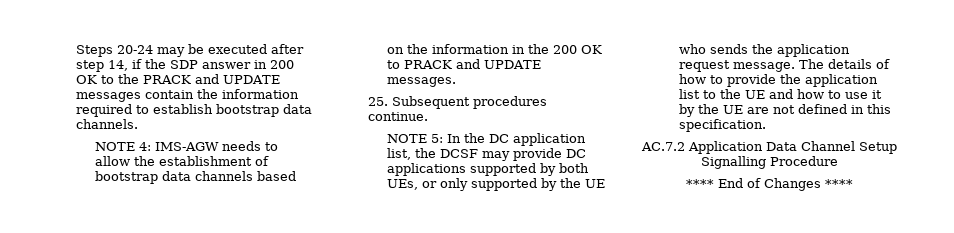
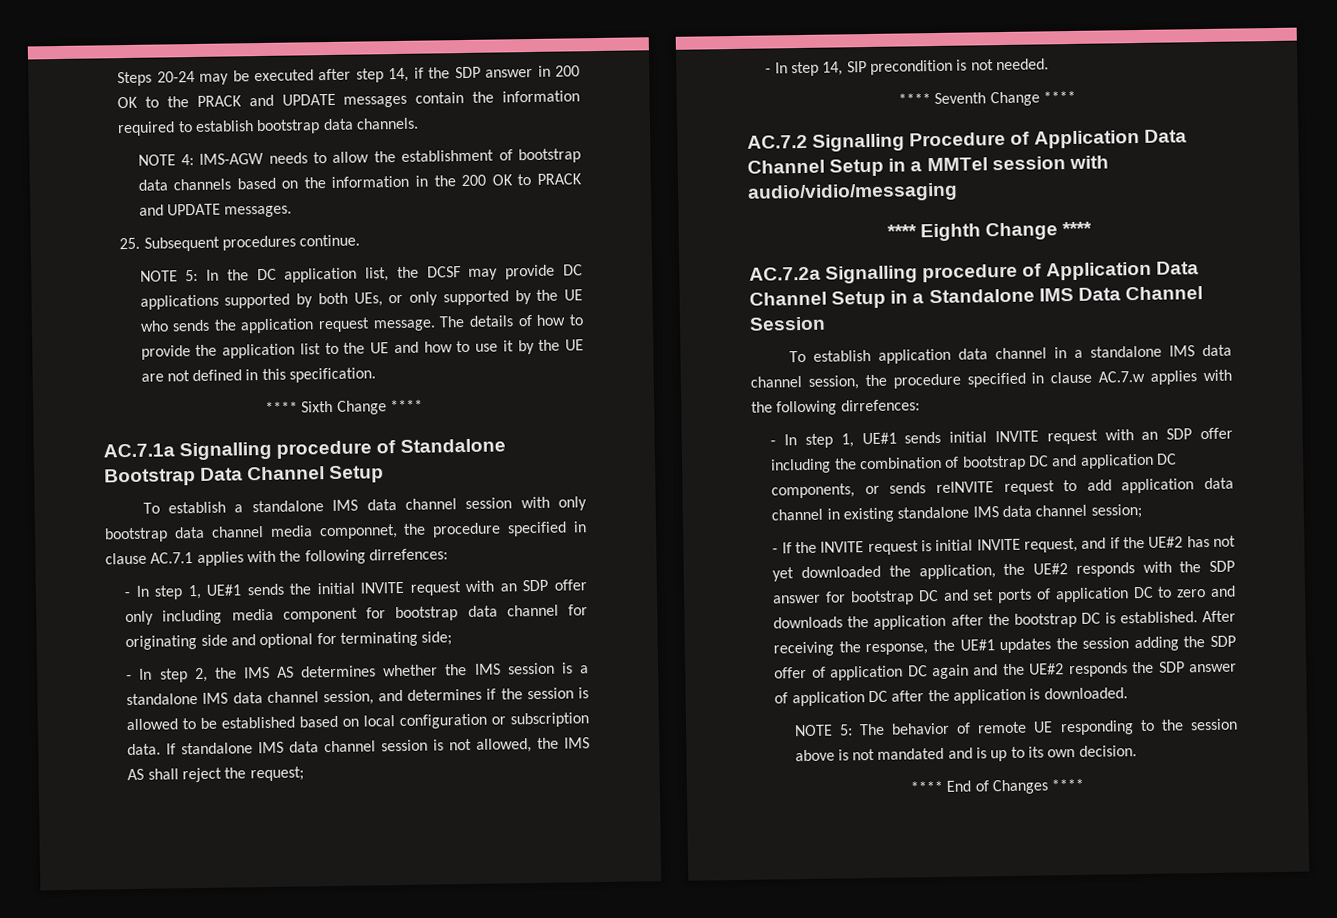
- AC.7.2 Application Data Channel Setup Signalling Procedure
+ **** Sixth Change ****
+ AC.7.1a Signalling procedure of Standalone Bootstrap Data Channel Setup
+ To establish a standalone IMS data channel session with only bootstrap data channel media componnet, the procedure specified in clause AC.7.1 applies with the following dirrefences:
+ - In step 1, UE#1 sends the initial INVITE request with an SDP offer only including media component for bootstrap data channel for originating side and optional for terminating side;
+ - In step 2, the IMS AS determines whether the IMS session is a standalone IMS data channel session, and determines if the session is allowed to be established based on local configuration or subscription data. If standalone IMS data channel session is not allowed, the IMS AS shall reject the request;
+ - In step 14, SIP precondition is not needed.
+ **** Seventh Change ****
+ AC.7.2 Signalling Procedure of Application Data Channel Setup in a MMTel session with audio/vidio/messaging
+ **** Eighth Change ****
+ AC.7.2a Signalling procedure of Application Data Channel Setup in a Standalone IMS Data Channel Session
+ To establish application data channel in a standalone IMS data channel session, the procedure specified in clause AC.7.w applies with the following dirrefences:
+ - In step 1, UE#1 sends initial INVITE request with an SDP offer including the combination of bootstrap DC and application DC components, or sends reINVITE request to add application data channel in existing standalone IMS data channel session;
+ - If the INVITE request is initial INVITE request, and if the UE#2 has not yet downloaded the application, the UE#2 responds with the SDP answer for bootstrap DC and set ports of application DC to zero and downloads the application after the bootstrap DC is established. After receiving the response, the UE#1 updates the session adding the SDP offer of application DC again and the UE#2 responds the SDP answer of application DC after the application is downloaded.
+ NOTE 5: The behavior of remote UE responding to the session above is not mandated and is up to its own decision.

